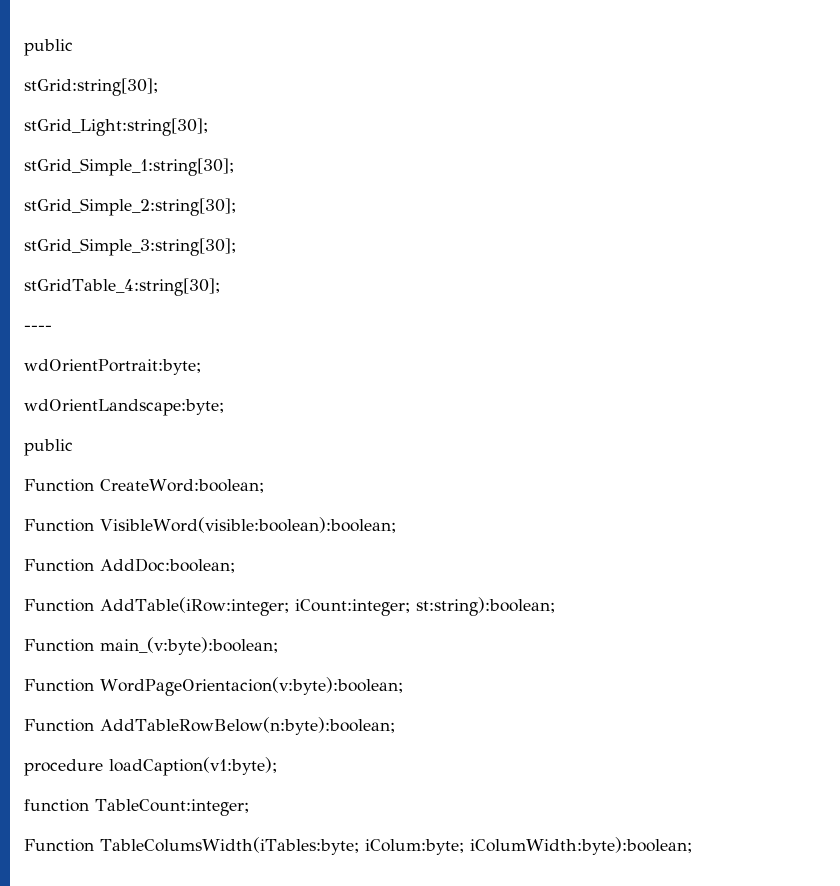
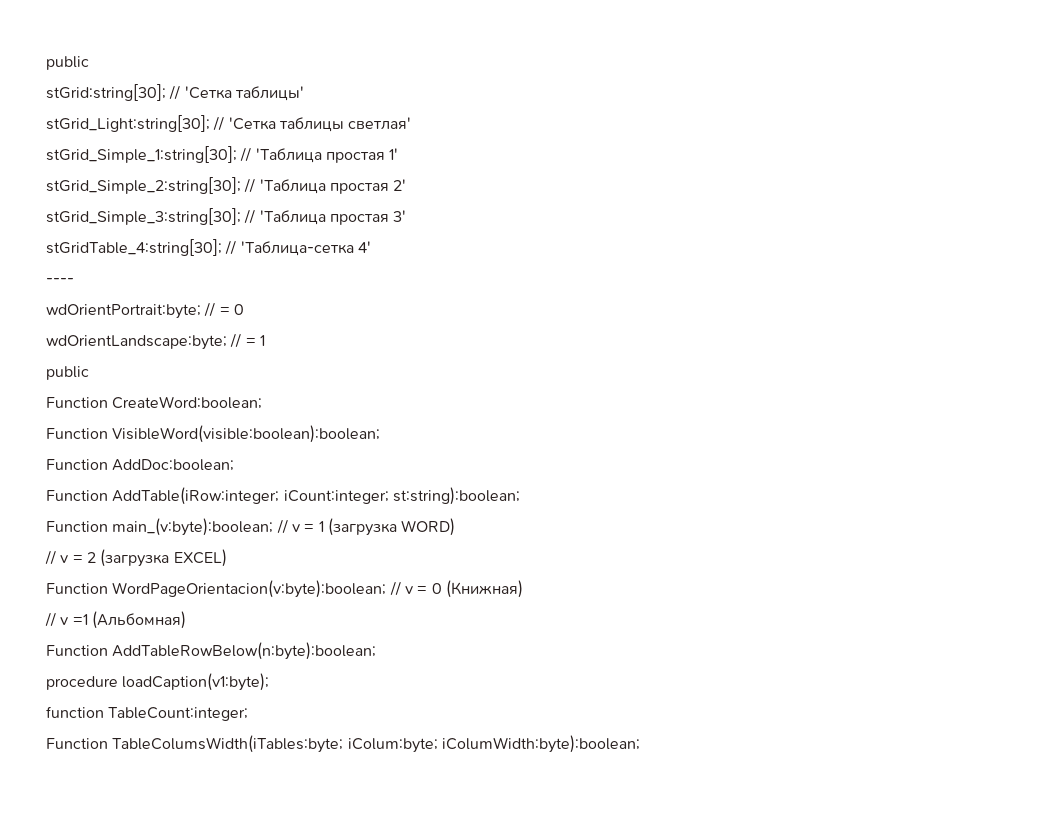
- stGrid:string[30];
- stGrid_Light:string[30];
- stGrid_Simple_1:string[30];
- stGrid_Simple_2:string[30];
- stGrid_Simple_3:string[30];
- stGridTable_4:string[30];
+ stGrid:string[30]; // 'Сетка таблицы'
+ stGrid_Light:string[30]; // 'Сетка таблицы светлая'
+ stGrid_Simple_1:string[30]; // 'Таблица простая 1'
+ stGrid_Simple_2:string[30]; // 'Таблица простая 2'
+ stGrid_Simple_3:string[30]; // 'Таблица простая 3'
+ stGridTable_4:string[30]; // 'Таблица-сетка 4'
  ----
- wdOrientPortrait:byte;
- wdOrientLandscape:byte;
+ wdOrientPortrait:byte; // = 0
+ wdOrientLandscape:byte; // = 1
- Function main_(v:byte):boolean;
- Function WordPageOrientacion(v:byte):boolean;
+ Function main_(v:byte):boolean; // v = 1 (загрузка WORD)
+ // v = 2 (загрузка EXCEL)
+ Function WordPageOrientacion(v:byte):boolean; // v = 0 (Книжная)
+ // v =1 (Альбомная)

